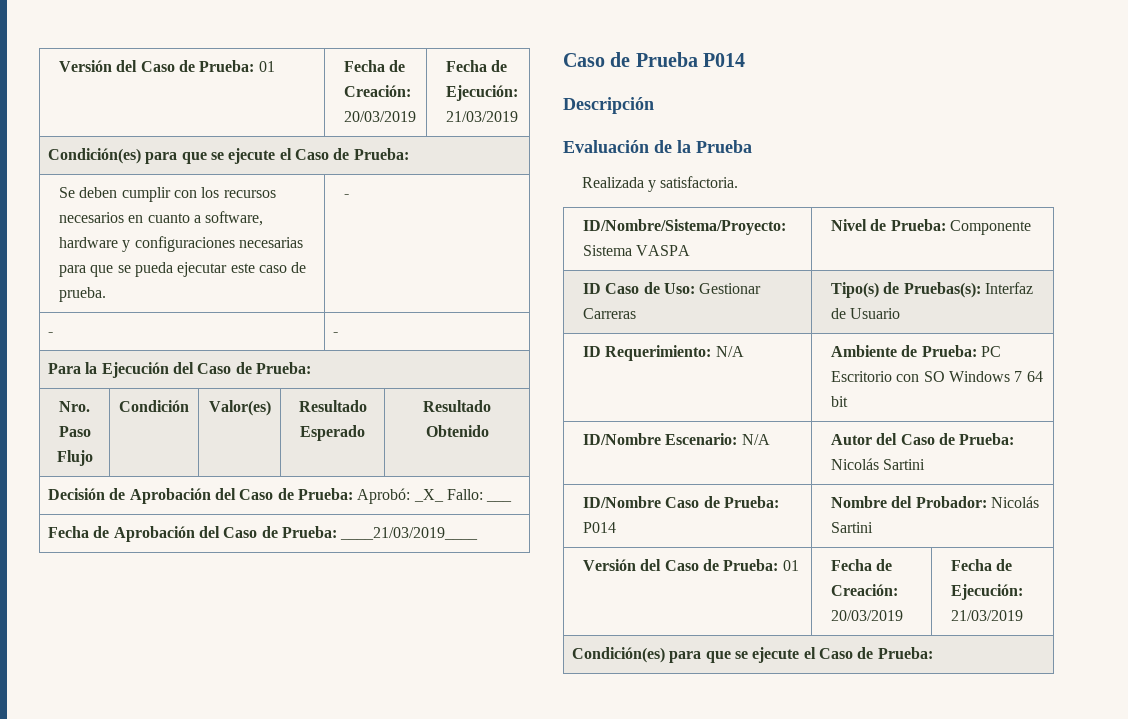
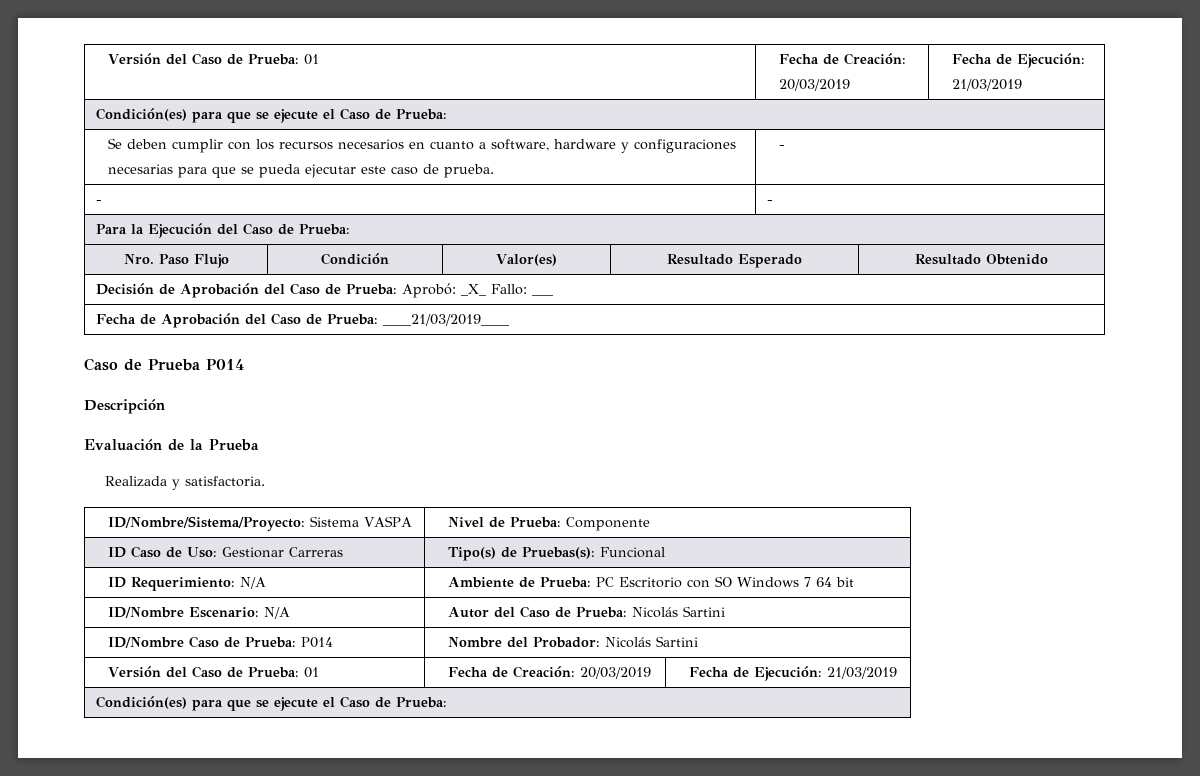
- ID Caso de Uso: Gestionar Carreras | Tipo(s) de Pruebas(s): Interfaz de Usuario
+ ID Caso de Uso: Gestionar Carreras | Tipo(s) de Pruebas(s): Funcional

